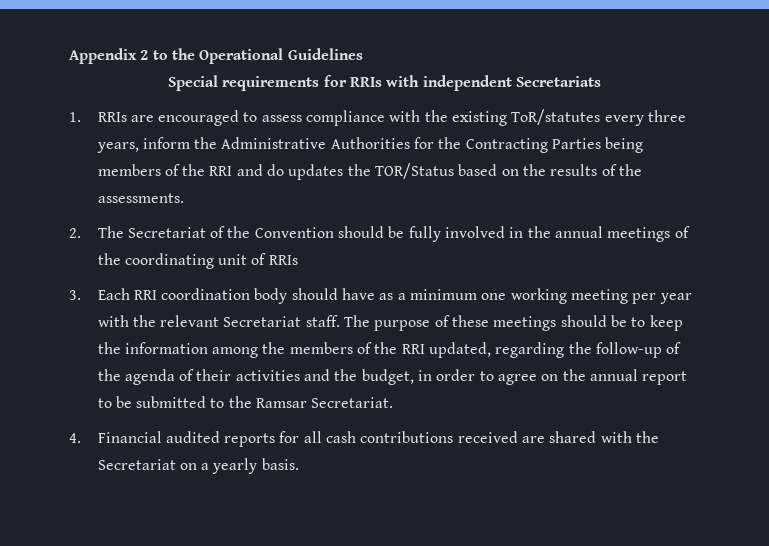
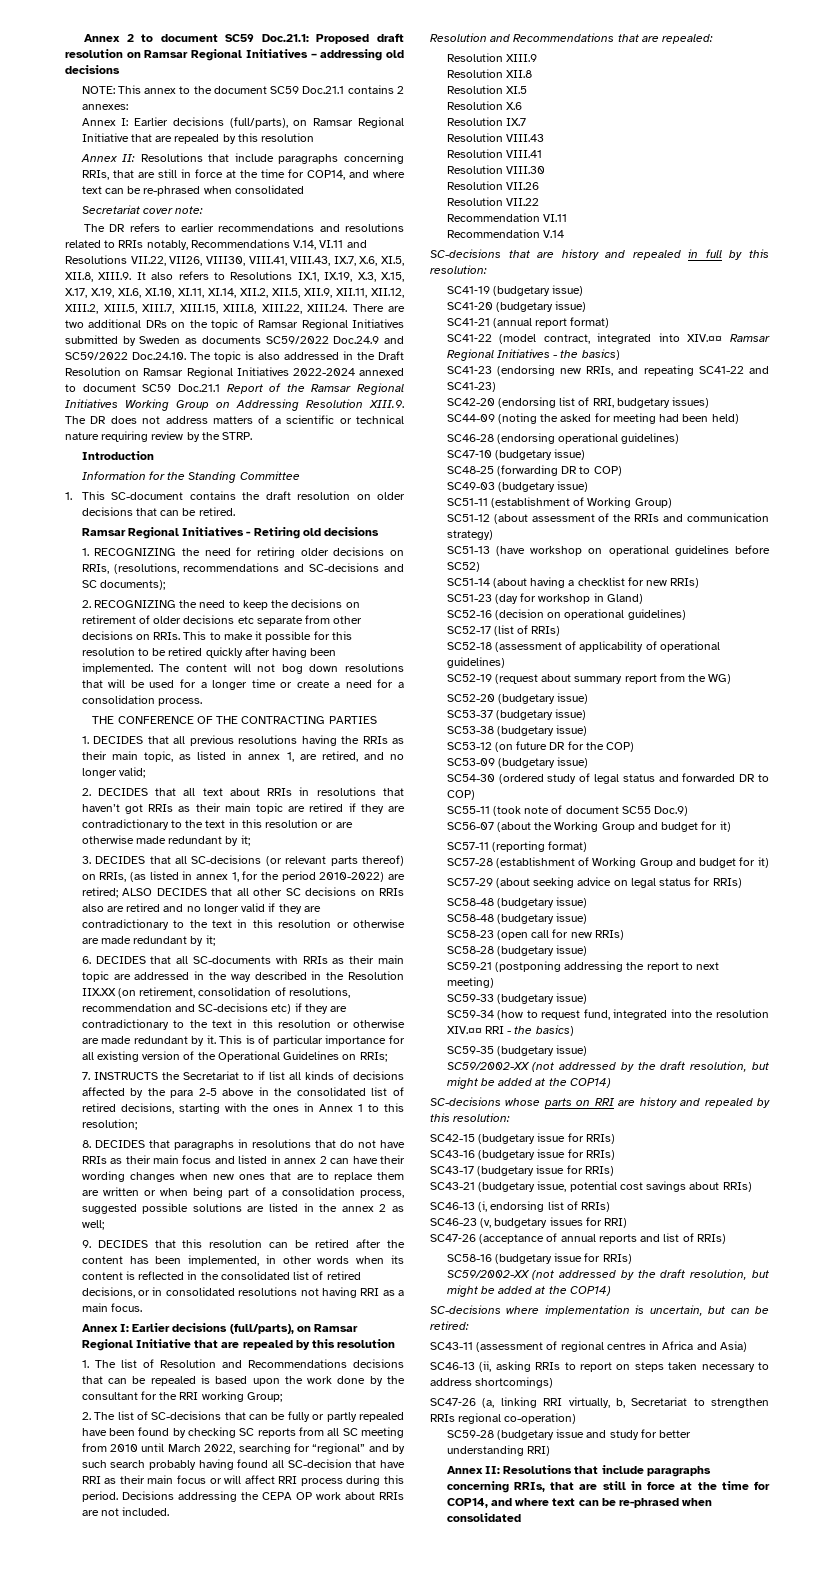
- Appendix 2 to the Operational Guidelines
- Special requirements for RRIs with independent Secretariats
- 1. RRIs are encouraged to assess compliance with the existing ToR/statutes every three years, inform the Administrative Authorities for the Contracting Parties being members of the RRI and do updates the TOR/Status based on the results of the assessments.
- 2. The Secretariat of the Convention should be fully involved in the annual meetings of the coordinating unit of RRIs
- 3. Each RRI coordination body should have as a minimum one working meeting per year with the relevant Secretariat staff. The purpose of these meetings should be to keep the information among the members of the RRI updated, regarding the follow-up of the agenda of their activities and the budget, in order to agree on the annual report to be submitted to the Ramsar Secretariat.
- 4. Financial audited reports for all cash contributions received are shared with the Secretariat on a yearly basis.
+ Annex 2 to document SC59 Doc.21.1: Proposed draft resolution on Ramsar Regional Initiatives – addressing old decisions
+ NOTE: This annex to the document SC59 Doc.21.1 contains 2 annexes:
+ Annex I: Earlier decisions (full/parts), on Ramsar Regional Initiative that are repealed by this resolution
+ Annex II: Resolutions that include paragraphs concerning RRIs, that are still in force at the time for COP14, and where text can be re-phrased when consolidated
+ Secretariat cover note:
+ The DR refers to earlier recommendations and resolutions related to RRIs notably, Recommendations V.14, VI.11 and Resolutions VII.22, VII26, VIII30, VIII.41, VIII.43, IX.7, X.6, XI.5, XII.8, XIII.9. It also refers to Resolutions IX.1, IX.19, X.3, X.15, X.17, X.19, XI.6, XI.10, XI.11, XI.14, XII.2, XII.5, XII.9, XII.11, XII.12, XIII.2, XIII.5, XIII.7, XIII.15, XIII.8, XIII.22, XIII.24. There are two additional DRs on the topic of Ramsar Regional Initiatives submitted by Sweden as documents SC59/2022 Doc.24.9 and SC59/2022 Doc.24.10. The topic is also addressed in the Draft Resolution on Ramsar Regional Initiatives 2022-2024 annexed to document SC59 Doc.21.1 Report of the Ramsar Regional Initiatives Working Group on Addressing Resolution XIII.9. The DR does not address matters of a scientific or technical nature requiring review by the STRP.
+ Introduction
+ Information for the Standing Committee
+ 1. This SC-document contains the draft resolution on older decisions that can be retired.
+ Ramsar Regional Initiatives - Retiring old decisions
+ 1. RECOGNIZING the need for retiring older decisions on RRIs, (resolutions, recommendations and SC-decisions and SC documents);
+ 2. RECOGNIZING the need to keep the decisions on retirement of older decisions etc separate from other decisions on RRIs. This to make it possible for this resolution to be retired quickly after having been implemented. The content will not bog down resolutions that will be used for a longer time or create a need for a consolidation process.
+ THE CONFERENCE OF THE CONTRACTING PARTIES
+ 1. DECIDES that all previous resolutions having the RRIs as their main topic, as listed in annex 1, are retired, and no longer valid;
+ 2. DECIDES that all text about RRIs in resolutions that haven’t got RRIs as their main topic are retired if they are contradictionary to the text in this resolution or are otherwise made redundant by it;
+ 3. DECIDES that all SC-decisions (or relevant parts thereof) on RRIs, (as listed in annex 1, for the period 2010-2022) are retired; ALSO DECIDES that all other SC decisions on RRIs also are retired and no longer valid if they are contradictionary to the text in this resolution or otherwise are made redundant by it;
+ 6. DECIDES that all SC-documents with RRIs as their main topic are addressed in the way described in the Resolution IIX.XX (on retirement, consolidation of resolutions, recommendation and SC-decisions etc) if they are contradictionary to the text in this resolution or otherwise are made redundant by it. This is of particular importance for all existing version of the Operational Guidelines on RRIs;
+ 7. INSTRUCTS the Secretariat to if list all kinds of decisions affected by the para 2-5 above in the consolidated list of retired decisions, starting with the ones in Annex 1 to this resolution;
+ 8. DECIDES that paragraphs in resolutions that do not have RRIs as their main focus and listed in annex 2 can have their wording changes when new ones that are to replace them are written or when being part of a consolidation process, suggested possible solutions are listed in the annex 2 as well;
+ 9. DECIDES that this resolution can be retired after the content has been implemented, in other words when its content is reflected in the consolidated list of retired decisions, or in consolidated resolutions not having RRI as a main focus.
+ Annex I: Earlier decisions (full/parts), on Ramsar Regional Initiative that are repealed by this resolution
+ 1. The list of Resolution and Recommendations decisions that can be repealed is based upon the work done by the consultant for the RRI working Group;
+ 2. The list of SC-decisions that can be fully or partly repealed have been found by checking SC reports from all SC meeting from 2010 until March 2022, searching for “regional” and by such search probably having found all SC-decision that have RRI as their main focus or will affect RRI process during this period. Decisions addressing the CEPA OP work about RRIs are not included.
+ Resolution and Recommendations that are repealed:
+ Resolution XIII.9
+ Resolution XII.8
+ Resolution XI.5
+ Resolution X.6
+ Resolution IX.7
+ Resolution VIII.43
+ Resolution VIII.41
+ Resolution VIII.30
+ Resolution VII.26
+ Resolution VII.22
+ Recommendation VI.11
+ Recommendation V.14
+ SC-decisions that are history and repealed in full by this resolution:
+ SC41‐19 (budgetary issue)
+ SC41‐20 (budgetary issue)
+ SC41‐21 (annual report format)
+ SC41‐22 (model contract, integrated into XIV.¤¤ Ramsar Regional Initiatives - the basics)
+ SC41‐23 (endorsing new RRIs, and repeating SC41-22 and SC41-23)
+ SC42-20 (endorsing list of RRI, budgetary issues)
+ SC44-09 (noting the asked for meeting had been held)
+ SC46-28 (endorsing operational guidelines)
+ SC47‐10 (budgetary issue)
+ SC48-25 (forwarding DR to COP)
+ SC49-03 (budgetary issue)
+ SC51-11 (establishment of Working Group)
+ SC51-12 (about assessment of the RRIs and communication strategy)
+ SC51-13 (have workshop on operational guidelines before SC52)
+ SC51-14 (about having a checklist for new RRIs)
+ SC51-23 (day for workshop in Gland)
+ SC52-16 (decision on operational guidelines)
+ SC52-17 (list of RRIs)
+ SC52-18 (assessment of applicability of operational guidelines)
+ SC52-19 (request about summary report from the WG)
+ SC52-20 (budgetary issue)
+ SC53-37 (budgetary issue)
+ SC53-38 (budgetary issue)
+ SC53-12 (on future DR for the COP)
+ SC53-09 (budgetary issue)
+ SC54-30 (ordered study of legal status and forwarded DR to COP)
+ SC55-11 (took note of document SC55 Doc.9)
+ SC56-07 (about the Working Group and budget for it)
+ SC57-11 (reporting format)
+ SC57-28 (establishment of Working Group and budget for it)
+ SC57-29 (about seeking advice on legal status for RRIs)
+ SC58-48 (budgetary issue)
+ SC58-48 (budgetary issue)
+ SC58-23 (open call for new RRIs)
+ SC58-28 (budgetary issue)
+ SC59-21 (postponing addressing the report to next meeting)
+ SC59-33 (budgetary issue)
+ SC59-34 (how to request fund, integrated into the resolution XIV.¤¤ RRI - the basics)
+ SC59-35 (budgetary issue)
+ SC59/2002-XX (not addressed by the draft resolution, but might be added at the COP14)
+ SC-decisions whose parts on RRI are history and repealed by this resolution:
+ SC42-15 (budgetary issue for RRIs)
+ SC43-16 (budgetary issue for RRIs)
+ SC43-17 (budgetary issue for RRIs)
+ SC43-21 (budgetary issue, potential cost savings about RRIs)
+ SC46-13 (i, endorsing list of RRIs)
+ SC46-23 (v, budgetary issues for RRI)
+ SC47‐26 (acceptance of annual reports and list of RRIs)
+ SC58-16 (budgetary issue for RRIs)
+ SC59/2002-XX (not addressed by the draft resolution, but might be added at the COP14)
+ SC-decisions where implementation is uncertain, but can be retired:
+ SC43-11 (assessment of regional centres in Africa and Asia)
+ SC46-13 (ii, asking RRIs to report on steps taken necessary to address shortcomings)
+ SC47‐26 (a, linking RRI virtually, b, Secretariat to strengthen RRIs regional co-operation)
+ SC59-28 (budgetary issue and study for better understanding RRI)
+ Annex II: Resolutions that include paragraphs concerning RRIs, that are still in force at the time for COP14, and where text can be re-phrased when consolidated

